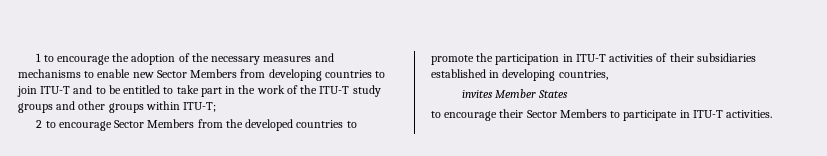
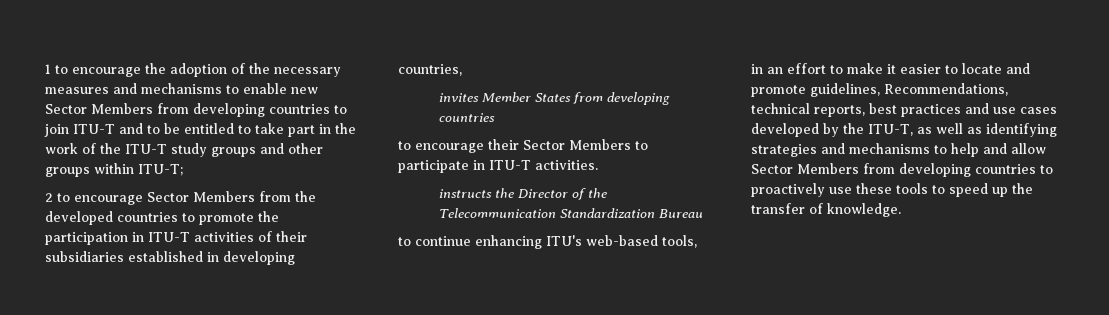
- invites Member States
+ invites Member States from developing countries
+ instructs the Director of the Telecommunication Standardization Bureau
+ to continue enhancing ITU's web-based tools, in an effort to make it easier to locate and promote guidelines, Recommendations, technical reports, best practices and use cases developed by the ITU-T, as well as identifying strategies and mechanisms to help and allow Sector Members from developing countries to proactively use these tools to speed up the transfer of knowledge.

